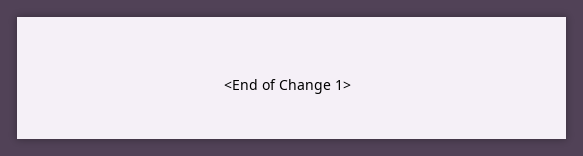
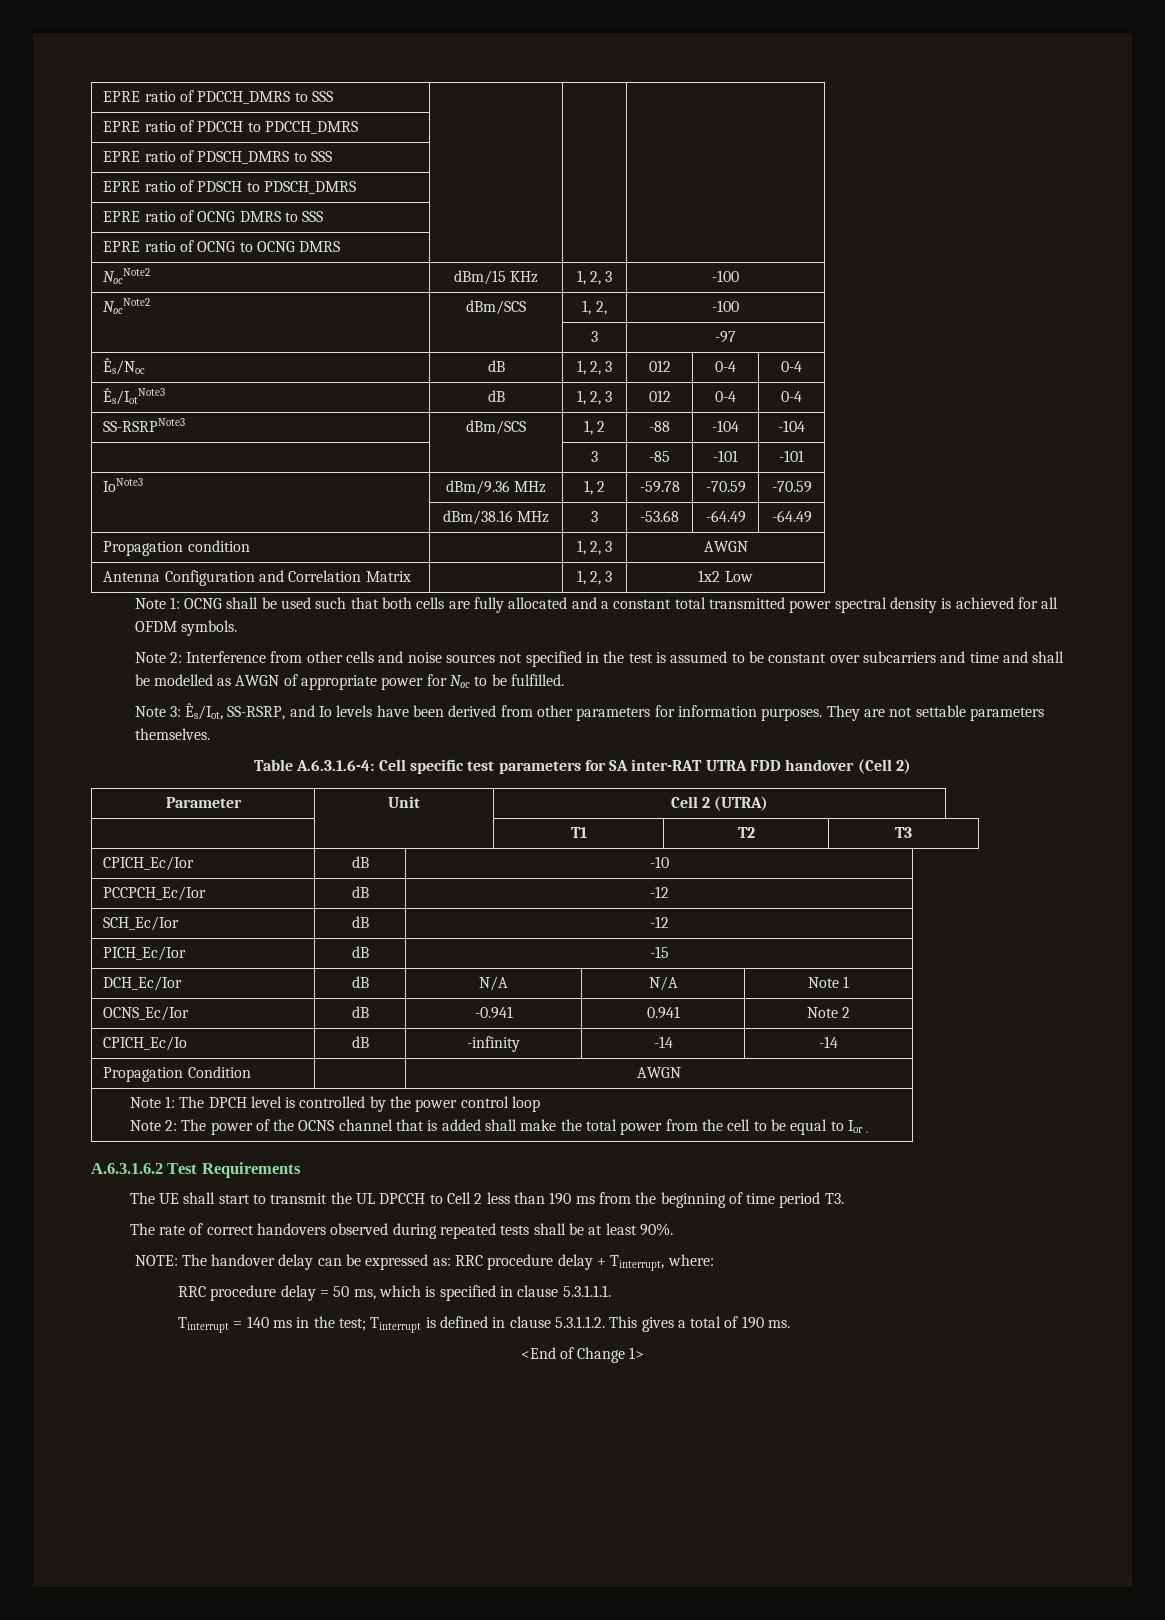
+ EPRE ratio of PDCCH_DMRS to SSS | | |
+ EPRE ratio of PDCCH to PDCCH_DMRS | | |
+ EPRE ratio of PDSCH_DMRS to SSS | | |
+ EPRE ratio of PDSCH to PDSCH_DMRS | | |
+ EPRE ratio of OCNG DMRS to SSS | | |
+ EPRE ratio of OCNG to OCNG DMRS | | |
+ NocNote2 | dBm/15 KHz | 1, 2, 3 | -100
+ NocNote2 | dBm/SCS | 1, 2, | -100
+ | | 3 | -97
+ Ês/Noc | dB | 1, 2, 3 | 012 | 0-4 | 0-4
+ Ês/IotNote3 | dB | 1, 2, 3 | 012 | 0-4 | 0-4
+ SS-RSRPNote3 | dBm/SCS | 1, 2 | -88 | -104 | -104
+ | | 3 | -85 | -101 | -101
+ IoNote3 | dBm/9.36 MHz | 1, 2 | -59.78 | -70.59 | -70.59
+ | dBm/38.16 MHz | 3 | -53.68 | -64.49 | -64.49
+ Propagation condition | | 1, 2, 3 | AWGN
+ Antenna Configuration and Correlation Matrix | | 1, 2, 3 | 1x2 Low
+ Note 1: OCNG shall be used such that both cells are fully allocated and a constant total transmitted power spectral density is achieved for all OFDM symbols.
+ Note 2: Interference from other cells and noise sources not specified in the test is assumed to be constant over subcarriers and time and shall be modelled as AWGN of appropriate power for Noc to be fulfilled.
+ Note 3: Ês/Iot, SS-RSRP, and Io levels have been derived from other parameters for information purposes. They are not settable parameters themselves.
+ Table A.6.3.1.6-4: Cell specific test parameters for SA inter-RAT UTRA FDD handover (Cell 2)
+ Parameter | Unit | Cell 2 (UTRA)
+ | | T1 | T2 | T3
+ CPICH_Ec/Ior | dB | -10
+ PCCPCH_Ec/Ior | dB | -12
+ SCH_Ec/Ior | dB | -12
+ PICH_Ec/Ior | dB | -15
+ DCH_Ec/Ior | dB | N/A | N/A | Note 1
+ OCNS_Ec/Ior | dB | -0.941 | 0.941 | Note 2
+ CPICH_Ec/Io | dB | -infinity | -14 | -14
+ Propagation Condition | | AWGN
+ Note 1: The DPCH level is controlled by the power control loop
+ Note 2: The power of the OCNS channel that is added shall make the total power from the cell to be equal to Ior .
+ A.6.3.1.6.2 Test Requirements
+ The UE shall start to transmit the UL DPCCH to Cell 2 less than 190 ms from the beginning of time period T3.
+ The rate of correct handovers observed during repeated tests shall be at least 90%.
+ NOTE: The handover delay can be expressed as: RRC procedure delay + Tinterrupt, where:
+ RRC procedure delay = 50 ms, which is specified in clause 5.3.1.1.1.
+ Tinterrupt = 140 ms in the test; Tinterrupt is defined in clause 5.3.1.1.2. This gives a total of 190 ms.

